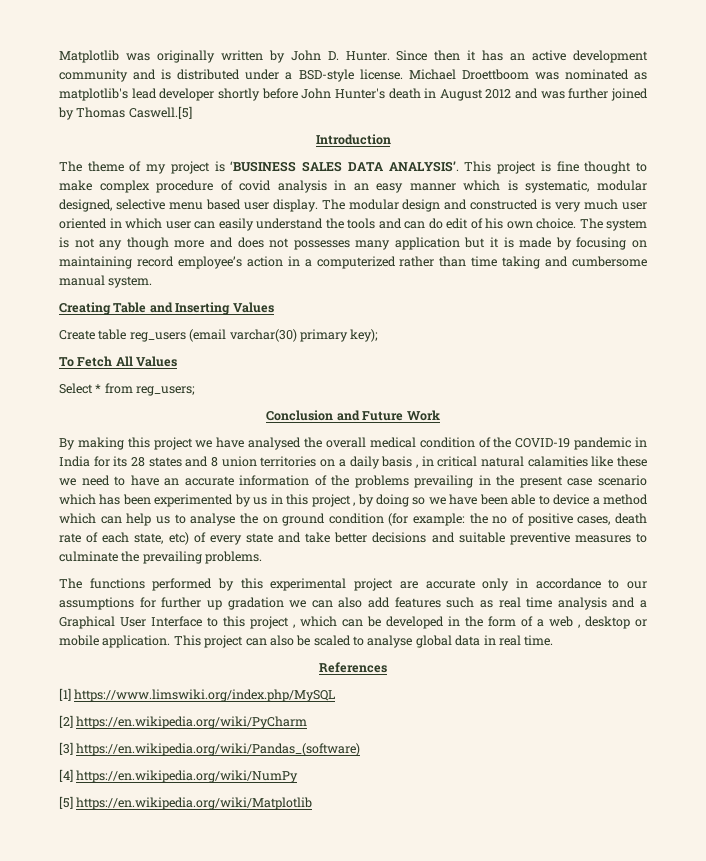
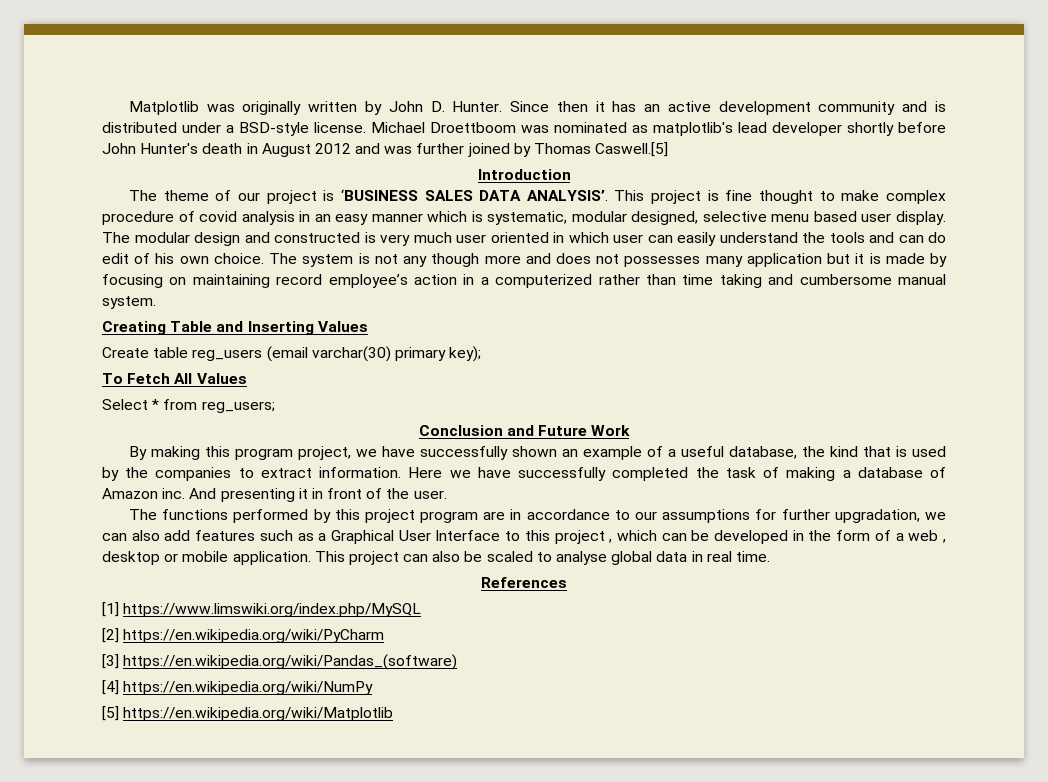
- The theme of my project is ‘BUSINESS SALES DATA ANALYSIS’.
+ The theme of our project is ‘BUSINESS SALES DATA ANALYSIS’.
- By making this project we have analysed the overall medical condition of the COVID-19 pandemic in India for its 28 states and 8 union territories on a daily basis , in critical natural calamities like these we need to have an accurate information of the problems prevailing in the present case scenario which has been experimented by us in this project , by doing so we have been able to device a method which can help us to analyse the on ground condition (for example: the no of positive cases, death rate of each state, etc) of every state and take better decisions and suitable preventive measures to culminate the prevailing problems.
+ By making this program project, we have successfully shown an example of a useful database, the kind that is used by the companies to extract information. Here we have successfully completed the task of making a database of Amazon inc. And presenting it in front of the user.
- The functions performed by this experimental project are accurate only in accordance to our assumptions for further up gradation we can also add features such as real time analysis and a Graphical User Interface to this project , which can be developed in the form of a web , desktop or mobile application.
+ The functions performed by this project program are in accordance to our assumptions for further upgradation, we can also add features such as a Graphical User Interface to this project , which can be developed in the form of a web , desktop or mobile application.

